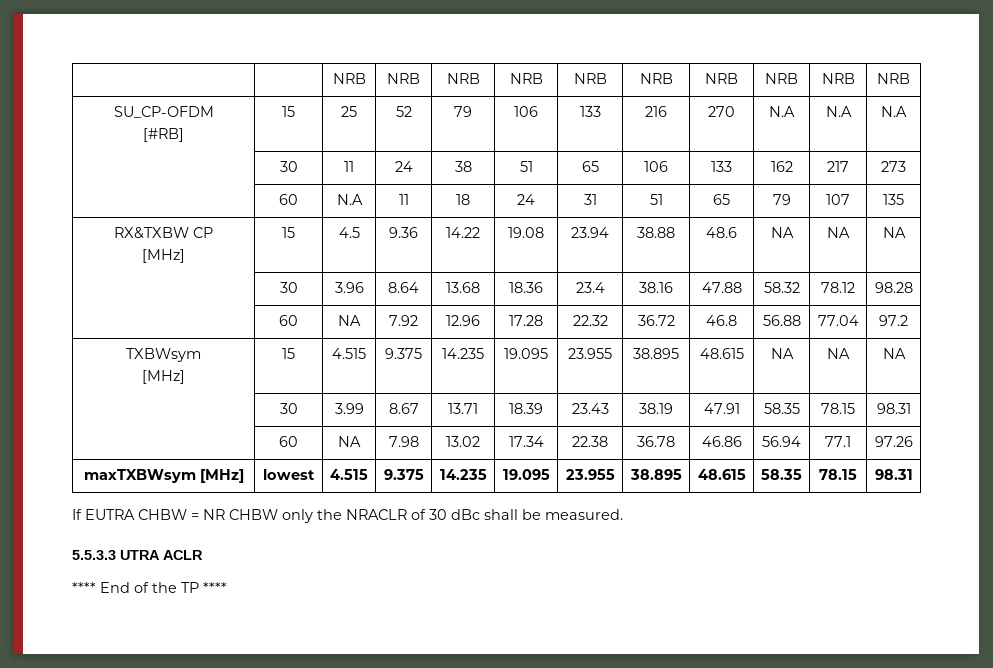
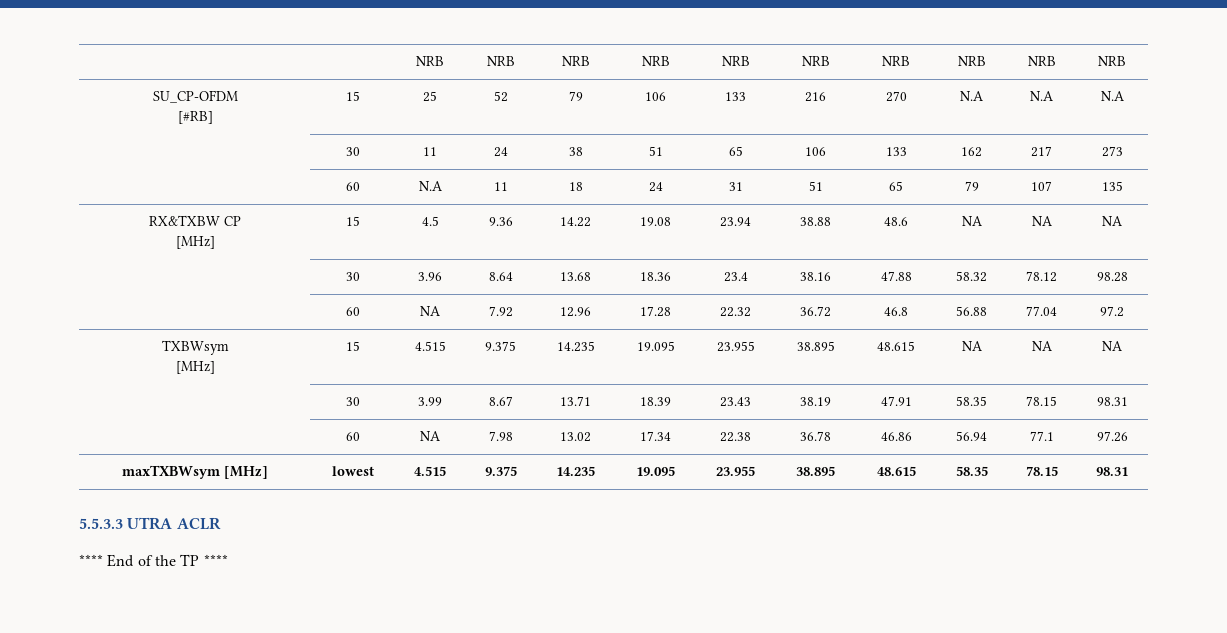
- If EUTRA CHBW = NR CHBW only the NRACLR of 30 dBc shall be measured.

